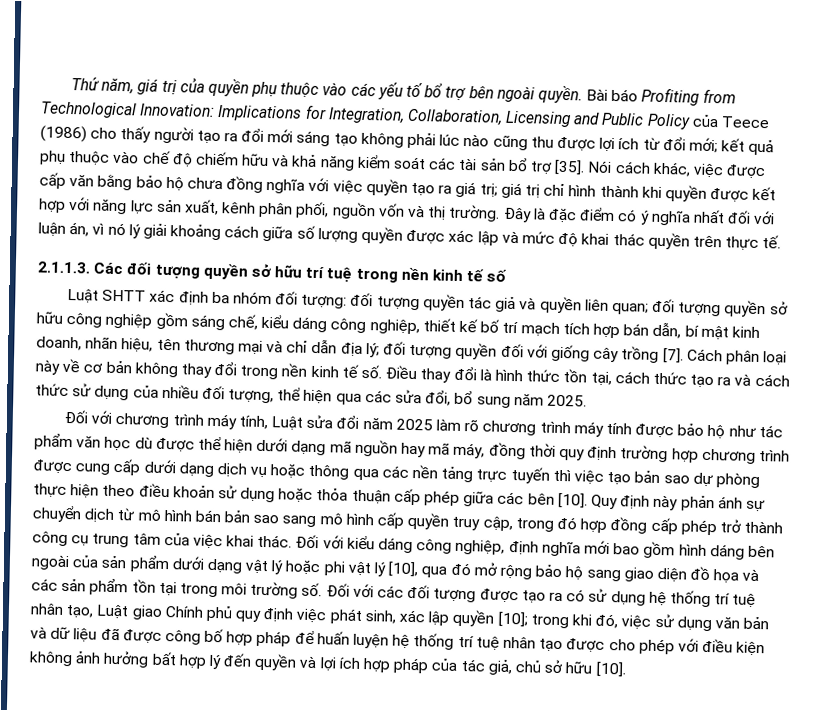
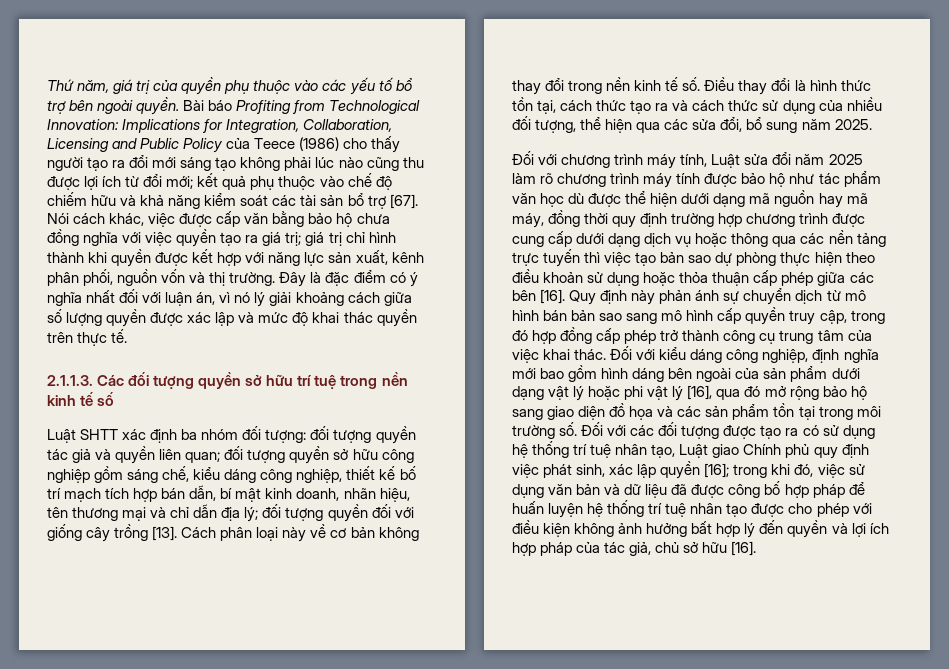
- Bài báo Profiting from Technological Innovation: Implications for Integration, Collaboration, Licensing and Public Policy của Teece (1986) cho thấy người tạo ra đổi mới sáng tạo không phải lúc nào cũng thu được lợi ích từ đổi mới; kết quả phụ thuộc vào chế độ chiếm hữu và khả năng kiểm soát các tài sản bổ trợ [35].
+ Bài báo Profiting from Technological Innovation: Implications for Integration, Collaboration, Licensing and Public Policy của Teece (1986) cho thấy người tạo ra đổi mới sáng tạo không phải lúc nào cũng thu được lợi ích từ đổi mới; kết quả phụ thuộc vào chế độ chiếm hữu và khả năng kiểm soát các tài sản bổ trợ [67].
- đối tượng quyền đối với giống cây trồng [7].
+ đối tượng quyền đối với giống cây trồng [13].
- Đối với chương trình máy tính, Luật sửa đổi năm 2025 làm rõ chương trình máy tính được bảo hộ như tác phẩm văn học dù được thể hiện dưới dạng mã nguồn hay mã máy, đồng thời quy định trường hợp chương trình được cung cấp dưới dạng dịch vụ hoặc thông qua các nền tảng trực tuyến thì việc tạo bản sao dự phòng thực hiện theo điều khoản sử dụng hoặc thỏa thuận cấp phép giữa các bên [10].
+ Đối với chương trình máy tính, Luật sửa đổi năm 2025 làm rõ chương trình máy tính được bảo hộ như tác phẩm văn học dù được thể hiện dưới dạng mã nguồn hay mã máy, đồng thời quy định trường hợp chương trình được cung cấp dưới dạng dịch vụ hoặc thông qua các nền tảng trực tuyến thì việc tạo bản sao dự phòng thực hiện theo điều khoản sử dụng hoặc thỏa thuận cấp phép giữa các bên [16].
- Đối với kiểu dáng công nghiệp, định nghĩa mới bao gồm hình dáng bên ngoài của sản phẩm dưới dạng vật lý hoặc phi vật lý [10], qua đó mở rộng bảo hộ sang giao diện đồ họa và các sản phẩm tồn tại trong môi trường số.
+ Đối với kiểu dáng công nghiệp, định nghĩa mới bao gồm hình dáng bên ngoài của sản phẩm dưới dạng vật lý hoặc phi vật lý [16], qua đó mở rộng bảo hộ sang giao diện đồ họa và các sản phẩm tồn tại trong môi trường số.
- Đối với các đối tượng được tạo ra có sử dụng hệ thống trí tuệ nhân tạo, Luật giao Chính phủ quy định việc phát sinh, xác lập quyền [10];
+ Đối với các đối tượng được tạo ra có sử dụng hệ thống trí tuệ nhân tạo, Luật giao Chính phủ quy định việc phát sinh, xác lập quyền [16];
- trong khi đó, việc sử dụng văn bản và dữ liệu đã được công bố hợp pháp để huấn luyện hệ thống trí tuệ nhân tạo được cho phép với điều kiện không ảnh hưởng bất hợp lý đến quyền và lợi ích hợp pháp của tác giả, chủ sở hữu [10].
+ trong khi đó, việc sử dụng văn bản và dữ liệu đã được công bố hợp pháp để huấn luyện hệ thống trí tuệ nhân tạo được cho phép với điều kiện không ảnh hưởng bất hợp lý đến quyền và lợi ích hợp pháp của tác giả, chủ sở hữu [16].

